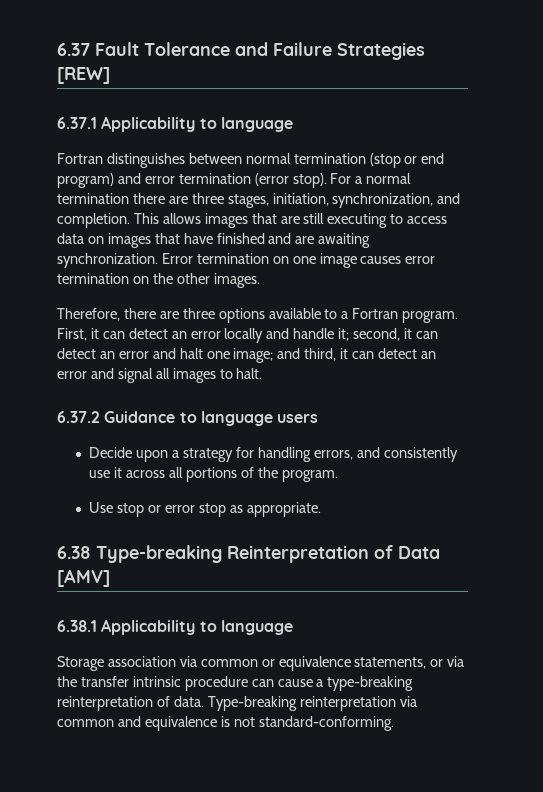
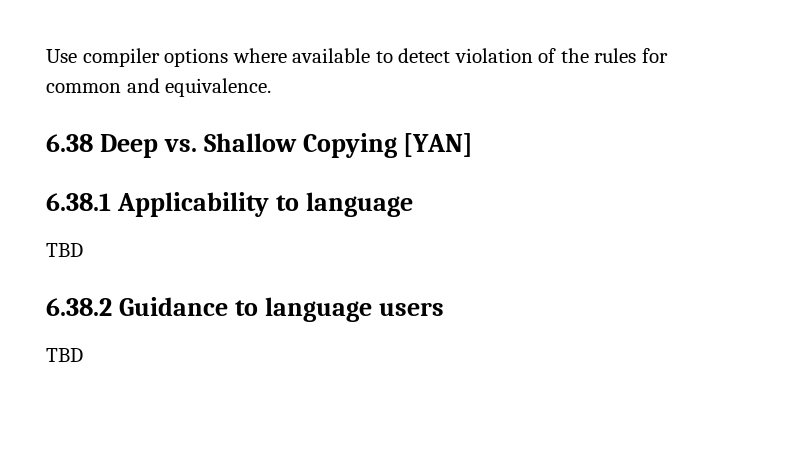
- 6.37 Fault Tolerance and Failure Strategies [REW]
- 6.37.1 Applicability to language
- Fortran distinguishes between normal termination (stop or end program) and error termination (error stop). For a normal termination there are three stages, initiation, synchronization, and completion. This allows images that are still executing to access data on images that have finished and are awaiting synchronization. Error termination on one image causes error termination on the other images.
- Therefore, there are three options available to a Fortran program. First, it can detect an error locally and handle it; second, it can detect an error and halt one image; and third, it can detect an error and signal all images to halt.
- 6.37.2 Guidance to language users
- Decide upon a strategy for handling errors, and consistently use it across all portions of the program.
- Use stop or error stop as appropriate.
- 6.38 Type-breaking Reinterpretation of Data [AMV]
+ Use compiler options where available to detect violation of the rules for common and equivalence.
+ 6.38 Deep vs. Shallow Copying [YAN]
  6.38.1 Applicability to language
- Storage association via common or equivalence statements, or via the transfer intrinsic procedure can cause a type-breaking reinterpretation of data. Type-breaking reinterpretation via common and equivalence is not standard-conforming.
+ TBD
+ 6.38.2 Guidance to language users
+ TBD

